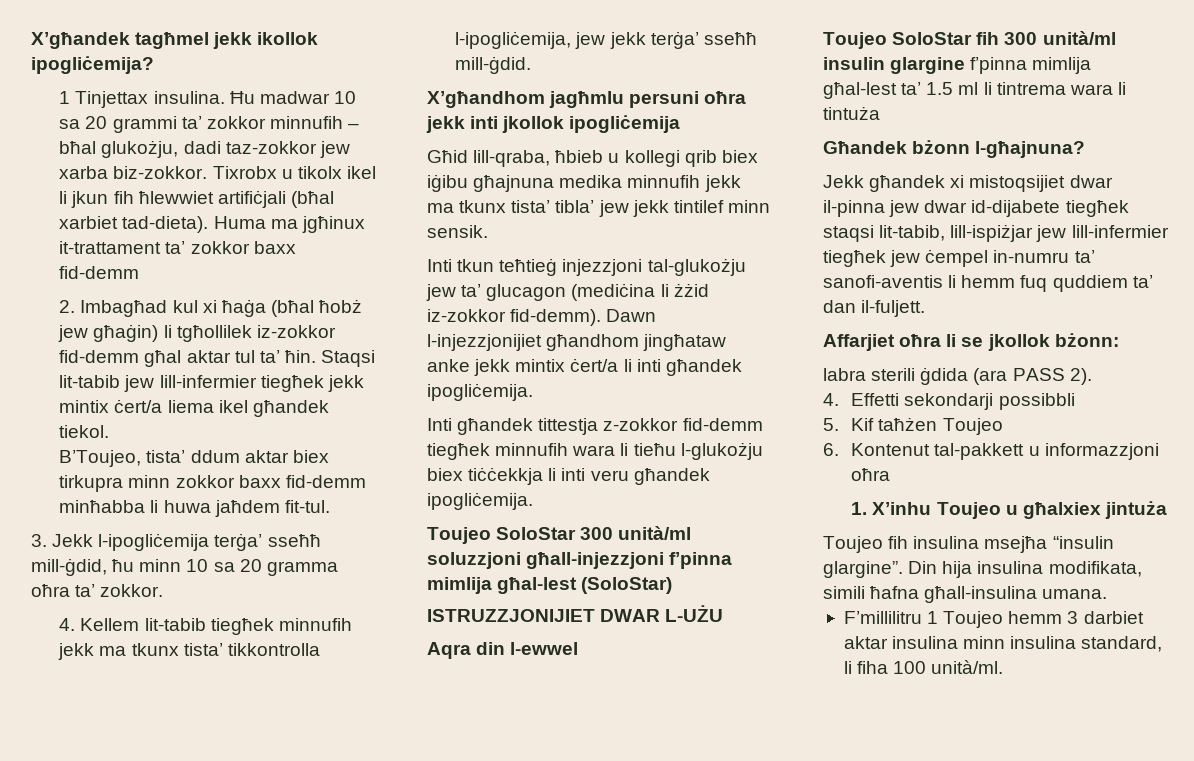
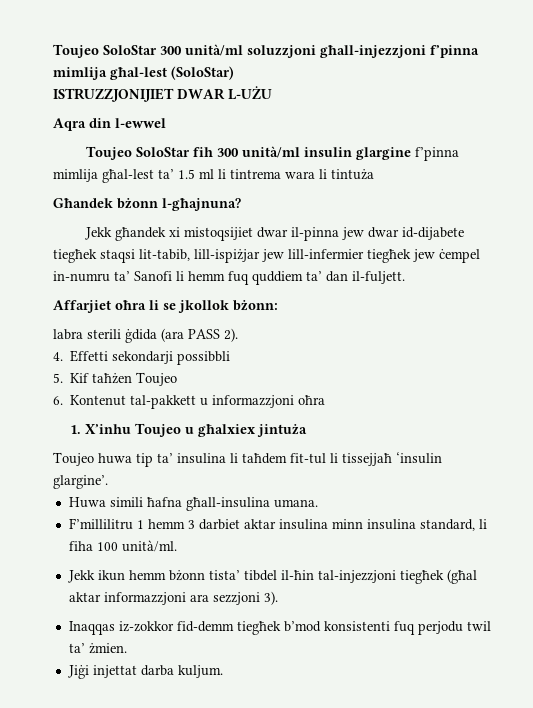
- X’għandek tagħmel jekk ikollok ipogliċemija?
- 1 Tinjettax insulina. Ħu madwar 10 sa 20 grammi ta’ zokkor minnufih – bħal glukożju, dadi taz-zokkor jew xarba biz-zokkor. Tixrobx u tikolx ikel li jkun fih ħlewwiet artifiċjali (bħal xarbiet tad-dieta). Huma ma jgħinux it-trattament ta’ zokkor baxx fid-demm
- 2. Imbagħad kul xi ħaġa (bħal ħobż jew għaġin) li tgħollilek iz-zokkor fid-demm għal aktar tul ta’ ħin. Staqsi lit-tabib jew lill-infermier tiegħek jekk mintix ċert/a liema ikel għandek tiekol.
- B’Toujeo, tista’ ddum aktar biex tirkupra minn zokkor baxx fid-demm minħabba li huwa jaħdem fit-tul.
- 3. Jekk l-ipogliċemija terġa’ sseħħ mill-ġdid, ħu minn 10 sa 20 gramma oħra ta’ zokkor.
- 4. Kellem lit-tabib tiegħek minnufih jekk ma tkunx tista’ tikkontrolla l-ipogliċemija, jew jekk terġa’ sseħħ mill-ġdid.
- X’għandhom jagħmlu persuni oħra jekk inti jkollok ipogliċemija
- Għid lill-qraba, ħbieb u kollegi qrib biex iġibu għajnuna medika minnufih jekk ma tkunx tista’ tibla’ jew jekk tintilef minn sensik.
- Inti tkun teħtieġ injezzjoni tal-glukożju jew ta’ glucagon (mediċina li żżid iz-zokkor fid-demm). Dawn l-injezzjonijiet għandhom jingħataw anke jekk mintix ċert/a li inti għandek ipogliċemija.
- Inti għandek tittestja z-zokkor fid-demm tiegħek minnufih wara li tieħu l-glukożju biex tiċċekkja li inti veru għandek ipogliċemija.
- Jekk għandek xi mistoqsijiet dwar il-pinna jew dwar id-dijabete tiegħek staqsi lit-tabib, lill-ispiżjar jew lill-infermier tiegħek jew ċempel in-numru ta’ sanofi-aventis li hemm fuq quddiem ta’ dan il-fuljett.
+ Jekk għandek xi mistoqsijiet dwar il-pinna jew dwar id-dijabete tiegħek staqsi lit-tabib, lill-ispiżjar jew lill-infermier tiegħek jew ċempel in-numru ta’ Sanofi li hemm fuq quddiem ta’ dan il-fuljett.
- Toujeo fih insulina msejħa “insulin glargine”. Din hija insulina modifikata, simili ħafna għall-insulina umana.
+ Toujeo huwa tip ta’ insulina li taħdem fit-tul li tissejjaħ ‘insulin glargine’.
+ Huwa simili ħafna għall-insulina umana.
- F’millilitru 1 Toujeo hemm 3 darbiet aktar insulina minn insulina standard, li fiha 100 unità/ml.
+ F’millilitru 1 hemm 3 darbiet aktar insulina minn insulina standard, li fiha 100 unità/ml.
+ Jekk ikun hemm bżonn tista’ tibdel il-ħin tal-injezzjoni tiegħek (għal aktar informazzjoni ara sezzjoni 3).
+ Inaqqas iz-zokkor fid-demm tiegħek b’mod konsistenti fuq perjodu twil ta’ żmien.
+ Jiġi injettat darba kuljum.

